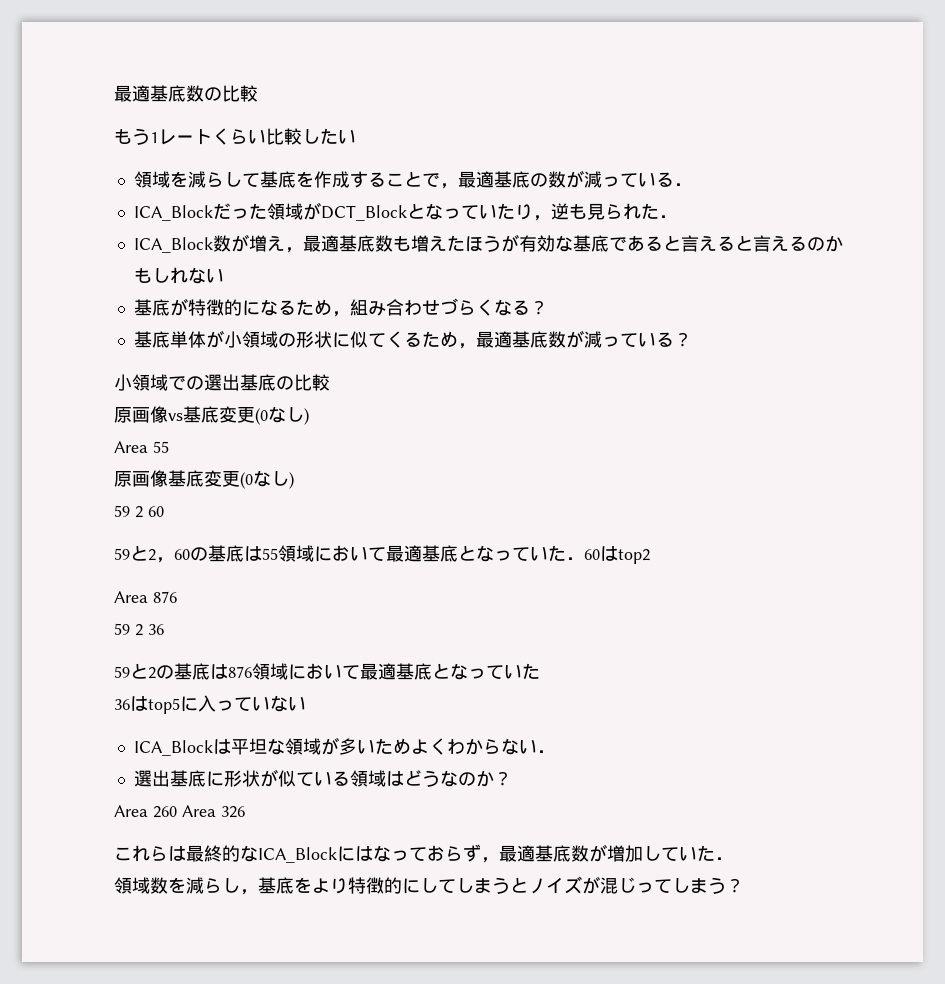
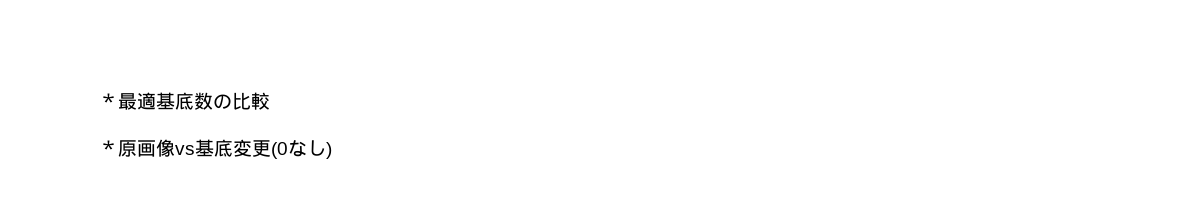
- 最適基底数の比較
+ ＊最適基底数の比較
- もう1レートくらい比較したい
- 領域を減らして基底を作成することで，最適基底の数が減っている．
- ICA_Blockだった領域がDCT_Blockとなっていたり，逆も見られた．
- ICA_Block数が増え，最適基底数も増えたほうが有効な基底であると言えると言えるのかもしれない
- 基底が特徴的になるため，組み合わせづらくなる？
- 基底単体が小領域の形状に似てくるため，最適基底数が減っている？
- 小領域での選出基底の比較
- 原画像vs基底変更(0なし)
+ ＊原画像vs基底変更(0なし)
- Area 55
- 原画像基底変更(0なし)
- 59 2 60
- 59と2，60の基底は55領域において最適基底となっていた．60はtop2
- Area 876
- 59 2 36
- 59と2の基底は876領域において最適基底となっていた
- 36はtop5に入っていない
- ICA_Blockは平坦な領域が多いためよくわからない．
- 選出基底に形状が似ている領域はどうなのか？
- Area 260 Area 326
- これらは最終的なICA_Blockにはなっておらず，最適基底数が増加していた．
- 領域数を減らし，基底をより特徴的にしてしまうとノイズが混じってしまう？

